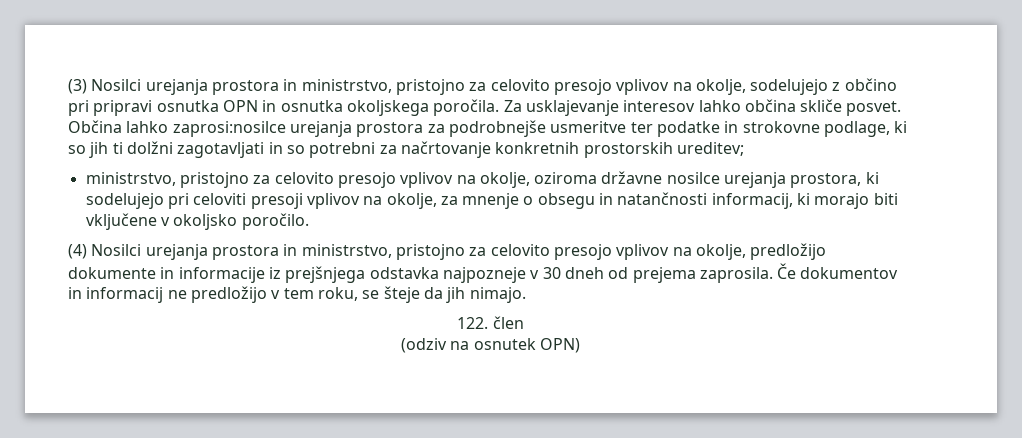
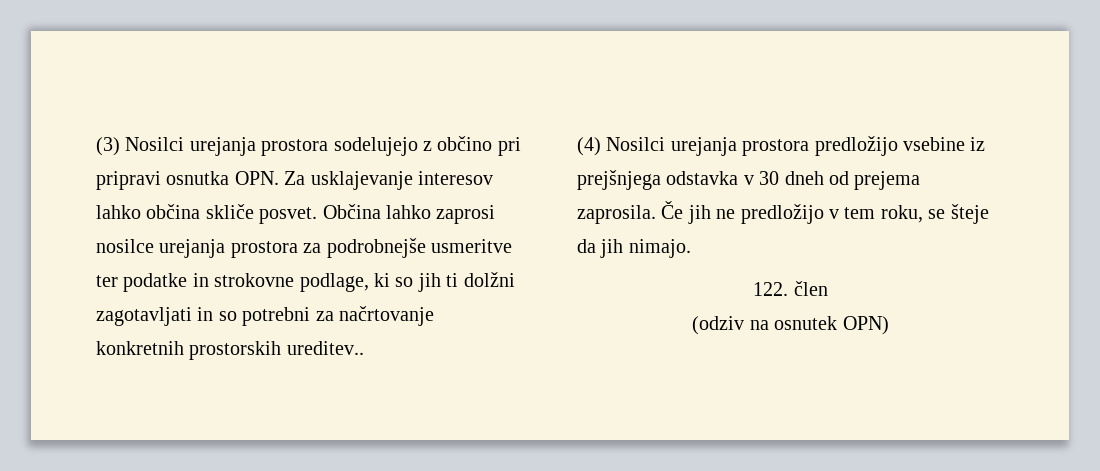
- (3) Nosilci urejanja prostora in ministrstvo, pristojno za celovito presojo vplivov na okolje, sodelujejo z občino pri pripravi osnutka OPN in osnutka okoljskega poročila. Za usklajevanje interesov lahko občina skliče posvet.
+ (3) Nosilci urejanja prostora sodelujejo z občino pri pripravi osnutka OPN. Za usklajevanje interesov lahko občina skliče posvet.
- Občina lahko zaprosi:nosilce urejanja prostora za podrobnejše usmeritve ter podatke in strokovne podlage, ki so jih ti dolžni zagotavljati in so potrebni za načrtovanje konkretnih prostorskih ureditev;
- ministrstvo, pristojno za celovito presojo vplivov na okolje, oziroma državne nosilce urejanja prostora, ki sodelujejo pri celoviti presoji vplivov na okolje, za mnenje o obsegu in natančnosti informacij, ki morajo biti vključene v okoljsko poročilo.
- (4) Nosilci urejanja prostora in ministrstvo, pristojno za celovito presojo vplivov na okolje, predložijo dokumente in informacije iz prejšnjega odstavka najpozneje v 30 dneh od prejema zaprosila.
+ Občina lahko zaprosi nosilce urejanja prostora za podrobnejše usmeritve ter podatke in strokovne podlage, ki so jih ti dolžni zagotavljati in so potrebni za načrtovanje konkretnih prostorskih ureditev..
+ (4) Nosilci urejanja prostora predložijo vsebine iz prejšnjega odstavka v 30 dneh od prejema zaprosila.
- Če dokumentov in informacij ne predložijo v tem roku, se šteje da jih nimajo.
+ Če jih ne predložijo v tem roku, se šteje da jih nimajo.

